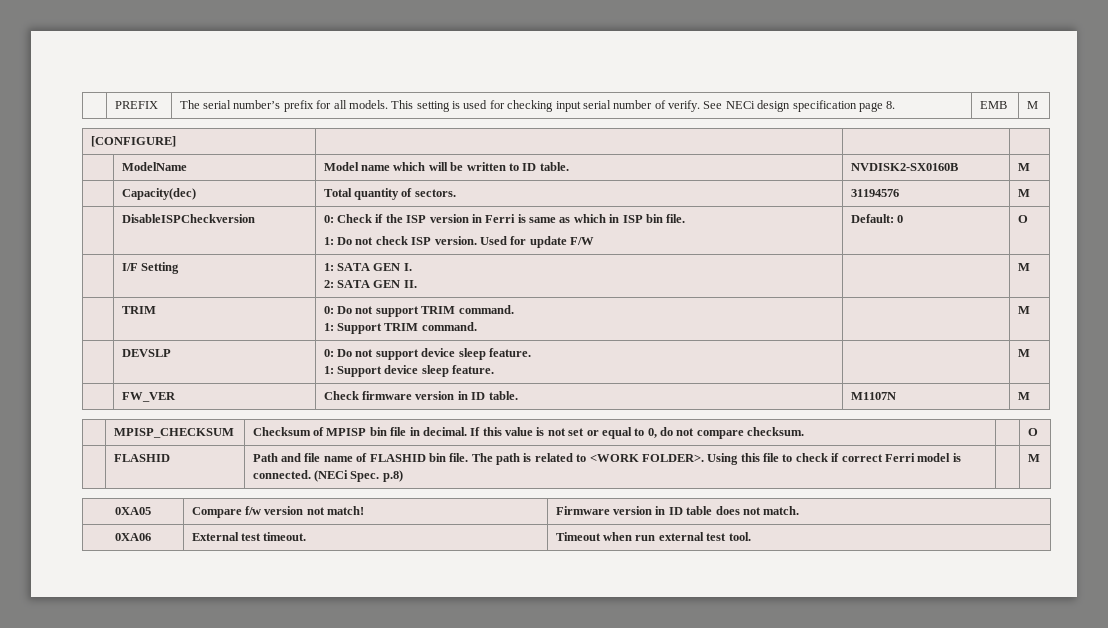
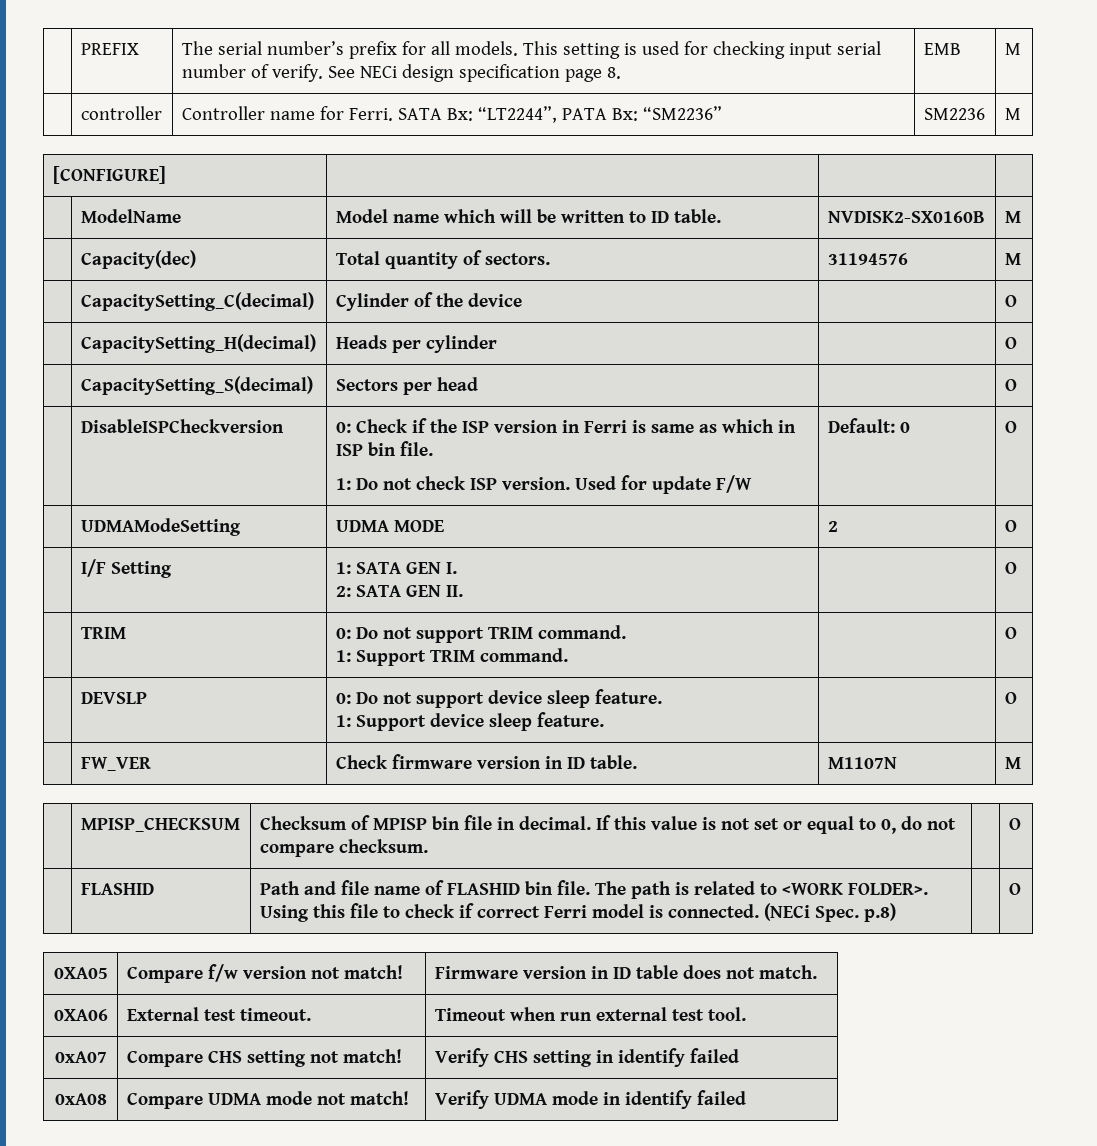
+ | controller | Controller name for Ferri. SATA Bx: “LT2244”, PATA Bx: “SM2236” | SM2236 | M
+ | CapacitySetting_C(decimal) | Cylinder of the device | | O
+ | CapacitySetting_H(decimal) | Heads per cylinder | | O
+ | CapacitySetting_S(decimal) | Sectors per head | | O
+ | UDMAModeSetting | UDMA MODE | 2 | O
  | I/F Setting | 1: SATA GEN I.
- 2: SATA GEN II. | | M
+ 2: SATA GEN II. | | O
  | TRIM | 0: Do not support TRIM command.
- 1: Support TRIM command. | | M
+ 1: Support TRIM command. | | O
  | DEVSLP | 0: Do not support device sleep feature.
- 1: Support device sleep feature. | | M
+ 1: Support device sleep feature. | | O
- | FLASHID | Path and file name of FLASHID bin file. The path is related to <WORK FOLDER>. Using this file to check if correct Ferri model is connected. (NECi Spec. p.8) | | M
+ | FLASHID | Path and file name of FLASHID bin file. The path is related to <WORK FOLDER>. Using this file to check if correct Ferri model is connected. (NECi Spec. p.8) | | O
+ 0xA07 | Compare CHS setting not match! | Verify CHS setting in identify failed
+ 0xA08 | Compare UDMA mode not match! | Verify UDMA mode in identify failed

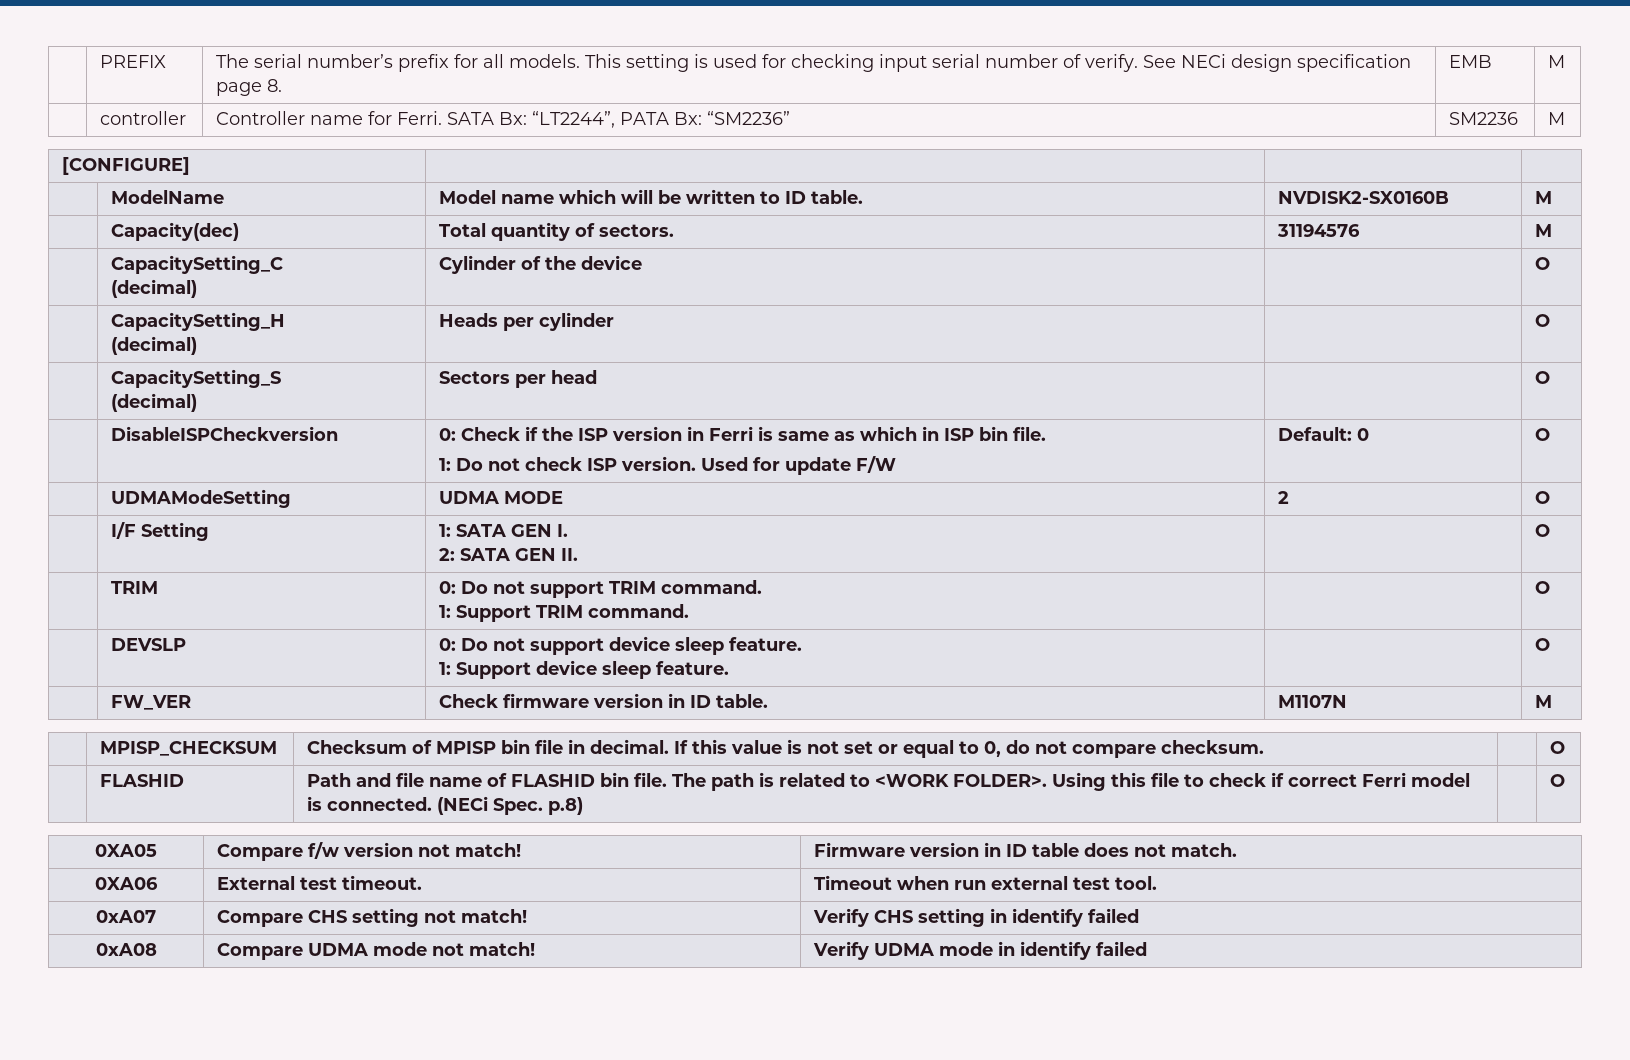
- | CapacitySetting_C(decimal) | Cylinder of the device | | O
+ | CapacitySetting_C
+ (decimal) | Cylinder of the device | | O
- | CapacitySetting_H(decimal) | Heads per cylinder | | O
+ | CapacitySetting_H
+ (decimal) | Heads per cylinder | | O
- | CapacitySetting_S(decimal) | Sectors per head | | O
+ | CapacitySetting_S
+ (decimal) | Sectors per head | | O

